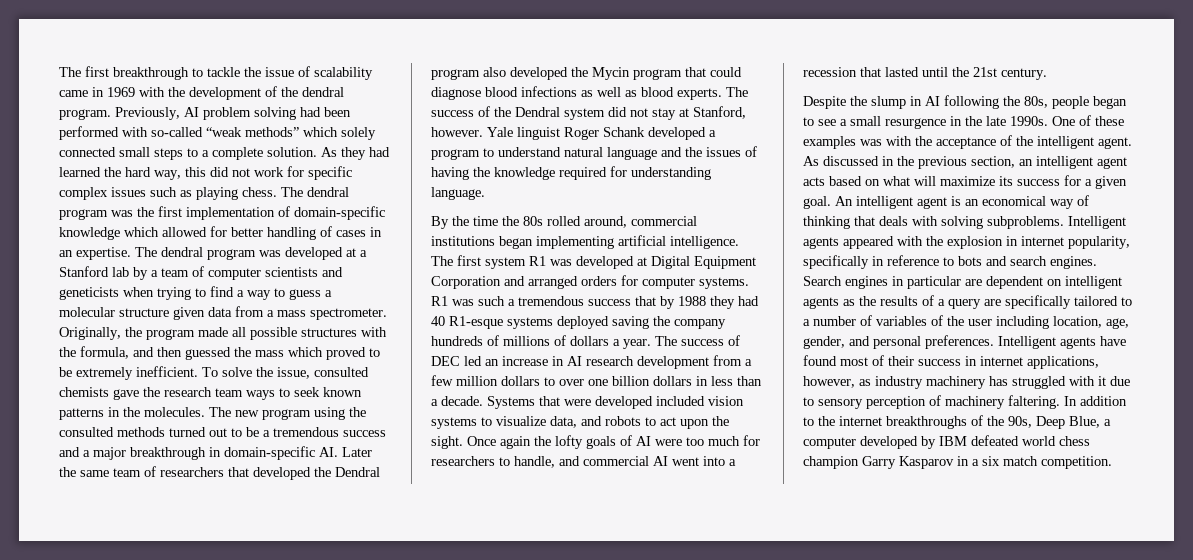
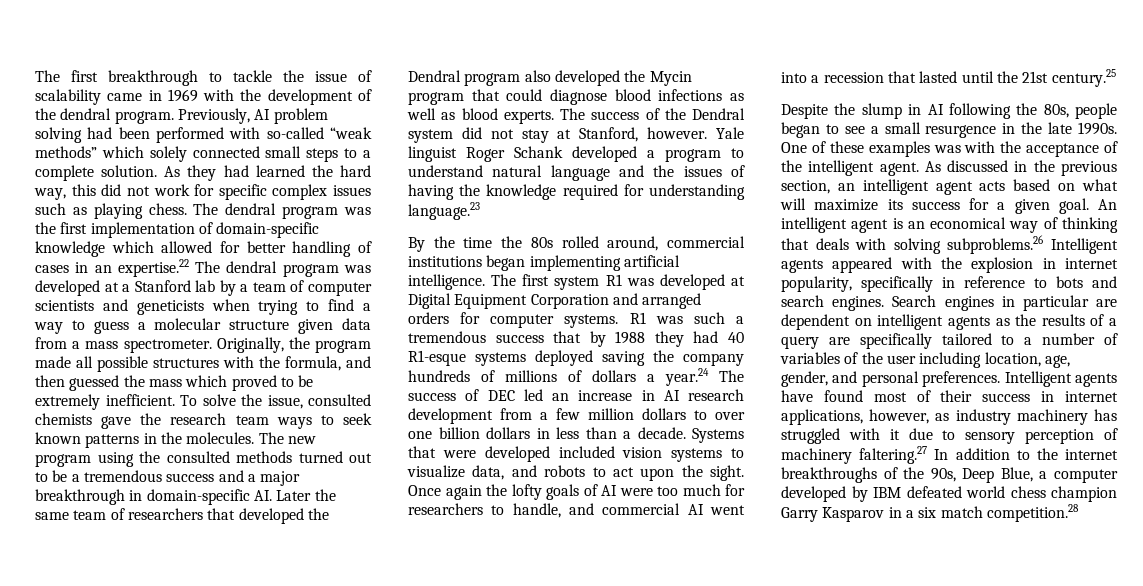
- The dendral program was the first implementation of domain-specific knowledge which allowed for better handling of cases in an expertise. The dendral program was developed at a Stanford lab by a team of computer scientists and geneticists when trying to find a way to guess a molecular structure given data from a mass spectrometer.
+ The dendral program was the first implementation of domain-specific knowledge which allowed for better handling of cases in an expertise.22 The dendral program was developed at a Stanford lab by a team of computer scientists and geneticists when trying to find a way to guess a molecular structure given data from a mass spectrometer.
- Yale linguist Roger Schank developed a program to understand natural language and the issues of having the knowledge required for understanding language.
+ Yale linguist Roger Schank developed a program to understand natural language and the issues of having the knowledge required for understanding language.23
- R1 was such a tremendous success that by 1988 they had 40 R1-esque systems deployed saving the company hundreds of millions of dollars a year. The success of DEC led an increase in AI research development from a few million dollars to over one billion dollars in less than a decade.
+ R1 was such a tremendous success that by 1988 they had 40 R1-esque systems deployed saving the company hundreds of millions of dollars a year.24 The success of DEC led an increase in AI research development from a few million dollars to over one billion dollars in less than a decade.
- Once again the lofty goals of AI were too much for researchers to handle, and commercial AI went into a recession that lasted until the 21st century.
+ Once again the lofty goals of AI were too much for researchers to handle, and commercial AI went into a recession that lasted until the 21st century.25
- An intelligent agent is an economical way of thinking that deals with solving subproblems. Intelligent agents appeared with the explosion in internet popularity, specifically in reference to bots and search engines.
+ An intelligent agent is an economical way of thinking that deals with solving subproblems.26 Intelligent agents appeared with the explosion in internet popularity, specifically in reference to bots and search engines.
- Intelligent agents have found most of their success in internet applications, however, as industry machinery has struggled with it due to sensory perception of machinery faltering. In addition to the internet breakthroughs of the 90s, Deep Blue, a computer developed by IBM defeated world chess champion Garry Kasparov in a six match competition.
+ Intelligent agents have found most of their success in internet applications, however, as industry machinery has struggled with it due to sensory perception of machinery faltering.27 In addition to the internet breakthroughs of the 90s, Deep Blue, a computer developed by IBM defeated world chess champion Garry Kasparov in a six match competition.28

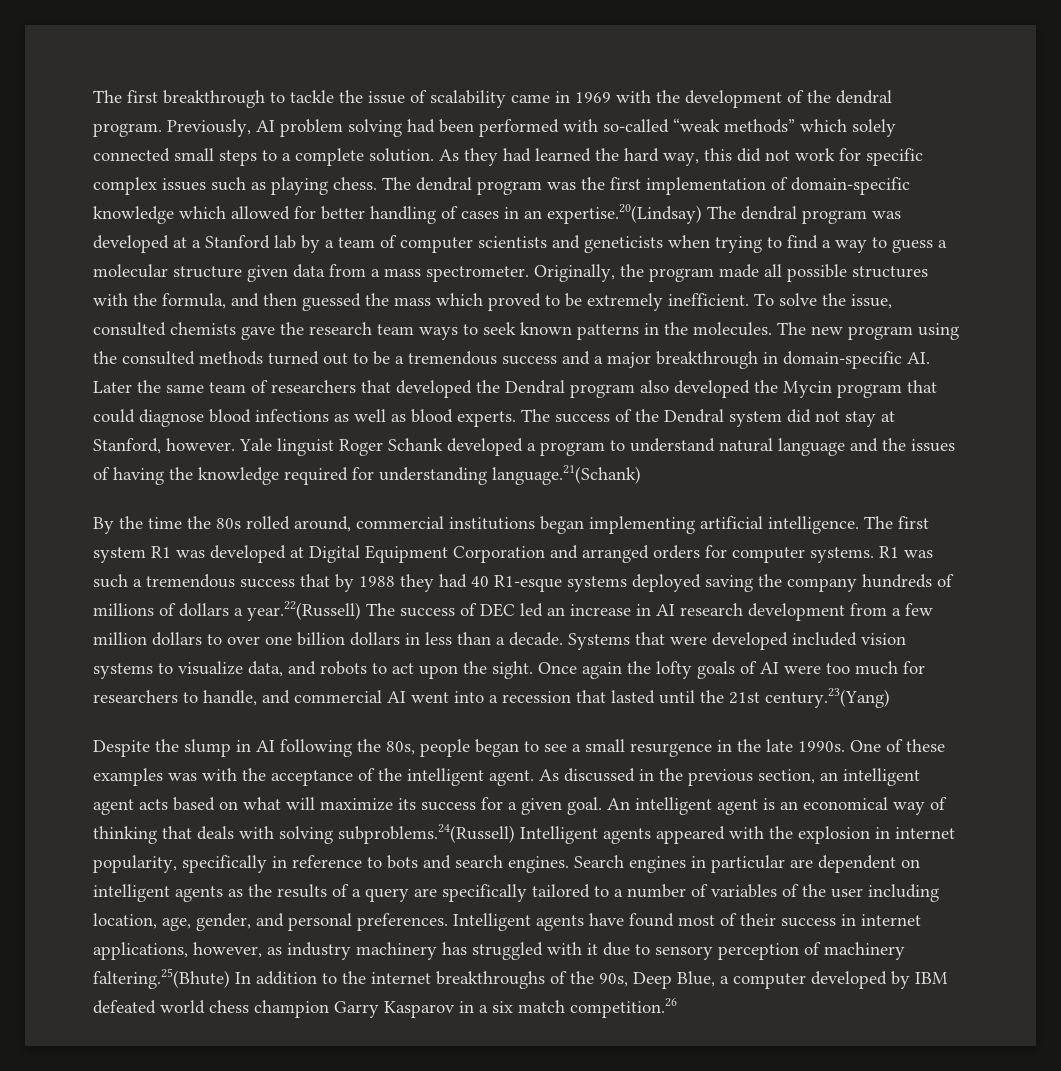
- The dendral program was the first implementation of domain-specific knowledge which allowed for better handling of cases in an expertise.22 The dendral program was developed at a Stanford lab by a team of computer scientists and geneticists when trying to find a way to guess a molecular structure given data from a mass spectrometer.
+ The dendral program was the first implementation of domain-specific knowledge which allowed for better handling of cases in an expertise.20(Lindsay) The dendral program was developed at a Stanford lab by a team of computer scientists and geneticists when trying to find a way to guess a molecular structure given data from a mass spectrometer.
- Yale linguist Roger Schank developed a program to understand natural language and the issues of having the knowledge required for understanding language.23
+ Yale linguist Roger Schank developed a program to understand natural language and the issues of having the knowledge required for understanding language.21(Schank)
- R1 was such a tremendous success that by 1988 they had 40 R1-esque systems deployed saving the company hundreds of millions of dollars a year.24 The success of DEC led an increase in AI research development from a few million dollars to over one billion dollars in less than a decade.
+ R1 was such a tremendous success that by 1988 they had 40 R1-esque systems deployed saving the company hundreds of millions of dollars a year.22(Russell) The success of DEC led an increase in AI research development from a few million dollars to over one billion dollars in less than a decade.
- Once again the lofty goals of AI were too much for researchers to handle, and commercial AI went into a recession that lasted until the 21st century.25
+ Once again the lofty goals of AI were too much for researchers to handle, and commercial AI went into a recession that lasted until the 21st century.23(Yang)
- An intelligent agent is an economical way of thinking that deals with solving subproblems.26 Intelligent agents appeared with the explosion in internet popularity, specifically in reference to bots and search engines.
+ An intelligent agent is an economical way of thinking that deals with solving subproblems.24(Russell) Intelligent agents appeared with the explosion in internet popularity, specifically in reference to bots and search engines.
- Intelligent agents have found most of their success in internet applications, however, as industry machinery has struggled with it due to sensory perception of machinery faltering.27 In addition to the internet breakthroughs of the 90s, Deep Blue, a computer developed by IBM defeated world chess champion Garry Kasparov in a six match competition.28
+ Intelligent agents have found most of their success in internet applications, however, as industry machinery has struggled with it due to sensory perception of machinery faltering.25(Bhute) In addition to the internet breakthroughs of the 90s, Deep Blue, a computer developed by IBM defeated world chess champion Garry Kasparov in a six match competition.26

